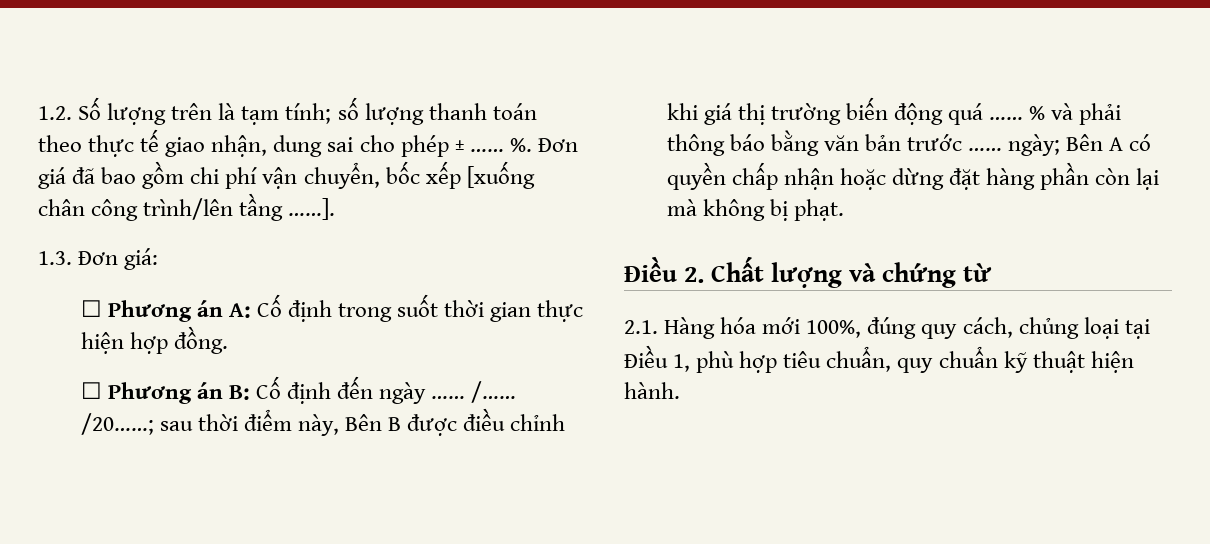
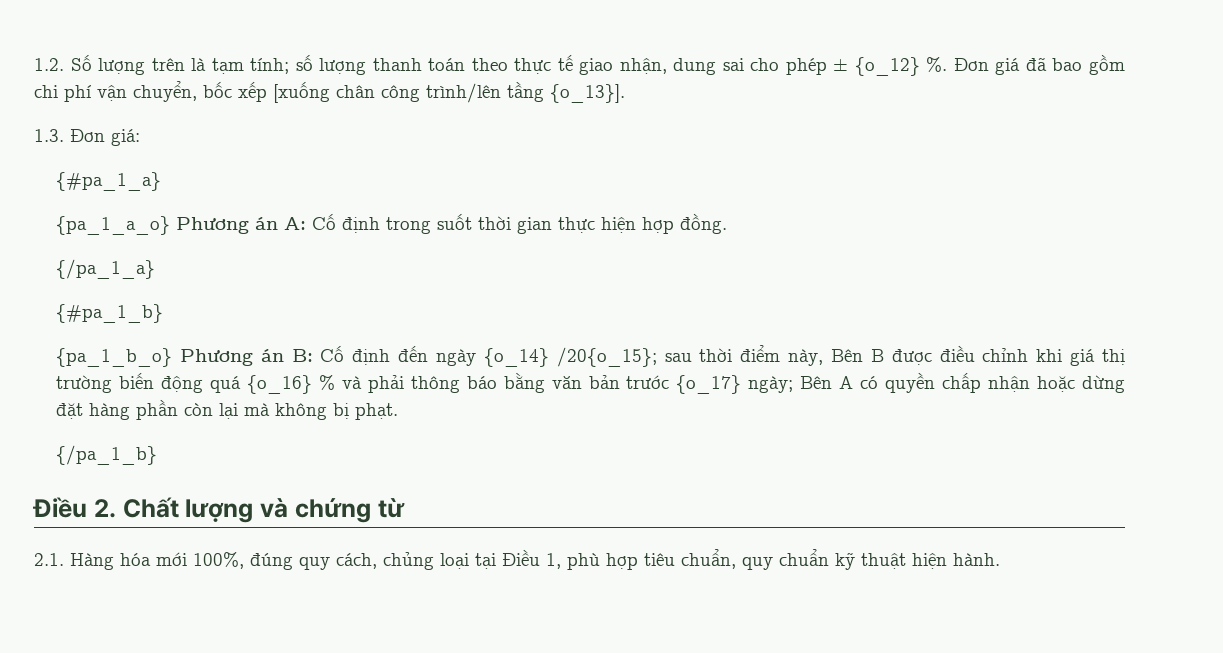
- 1.2. Số lượng trên là tạm tính; số lượng thanh toán theo thực tế giao nhận, dung sai cho phép ± …… %.
+ 1.2. Số lượng trên là tạm tính; số lượng thanh toán theo thực tế giao nhận, dung sai cho phép ± {o_12} %.
- Đơn giá đã bao gồm chi phí vận chuyển, bốc xếp [xuống chân công trình/lên tầng ……].
+ Đơn giá đã bao gồm chi phí vận chuyển, bốc xếp [xuống chân công trình/lên tầng {o_13}].
- ☐ Phương án A: Cố định trong suốt thời gian thực hiện hợp đồng.
+ {#pa_1_a}
+ {pa_1_a_o} Phương án A: Cố định trong suốt thời gian thực hiện hợp đồng.
- ☐ Phương án B: Cố định đến ngày …… /…… /20……; sau thời điểm này, Bên B được điều chỉnh khi giá thị trường biến động quá …… % và phải thông báo bằng văn bản trước …… ngày; Bên A có quyền chấp nhận hoặc dừng đặt hàng phần còn lại mà không bị phạt.
+ {/pa_1_a}
+ {#pa_1_b}
+ {pa_1_b_o} Phương án B: Cố định đến ngày {o_14} /20{o_15}; sau thời điểm này, Bên B được điều chỉnh khi giá thị trường biến động quá {o_16} % và phải thông báo bằng văn bản trước {o_17} ngày; Bên A có quyền chấp nhận hoặc dừng đặt hàng phần còn lại mà không bị phạt.
+ {/pa_1_b}

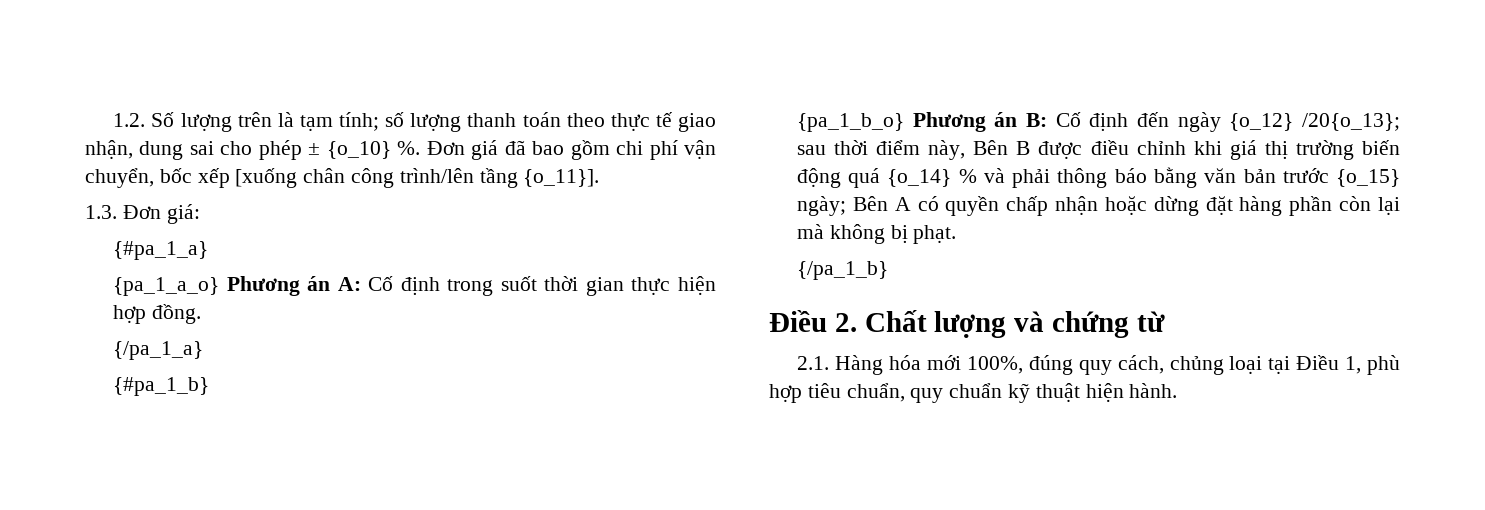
- 1.2. Số lượng trên là tạm tính; số lượng thanh toán theo thực tế giao nhận, dung sai cho phép ± {o_12} %.
+ 1.2. Số lượng trên là tạm tính; số lượng thanh toán theo thực tế giao nhận, dung sai cho phép ± {o_10} %.
- Đơn giá đã bao gồm chi phí vận chuyển, bốc xếp [xuống chân công trình/lên tầng {o_13}].
+ Đơn giá đã bao gồm chi phí vận chuyển, bốc xếp [xuống chân công trình/lên tầng {o_11}].
- {pa_1_b_o} Phương án B: Cố định đến ngày {o_14} /20{o_15}; sau thời điểm này, Bên B được điều chỉnh khi giá thị trường biến động quá {o_16} % và phải thông báo bằng văn bản trước {o_17} ngày; Bên A có quyền chấp nhận hoặc dừng đặt hàng phần còn lại mà không bị phạt.
+ {pa_1_b_o} Phương án B: Cố định đến ngày {o_12} /20{o_13}; sau thời điểm này, Bên B được điều chỉnh khi giá thị trường biến động quá {o_14} % và phải thông báo bằng văn bản trước {o_15} ngày; Bên A có quyền chấp nhận hoặc dừng đặt hàng phần còn lại mà không bị phạt.

